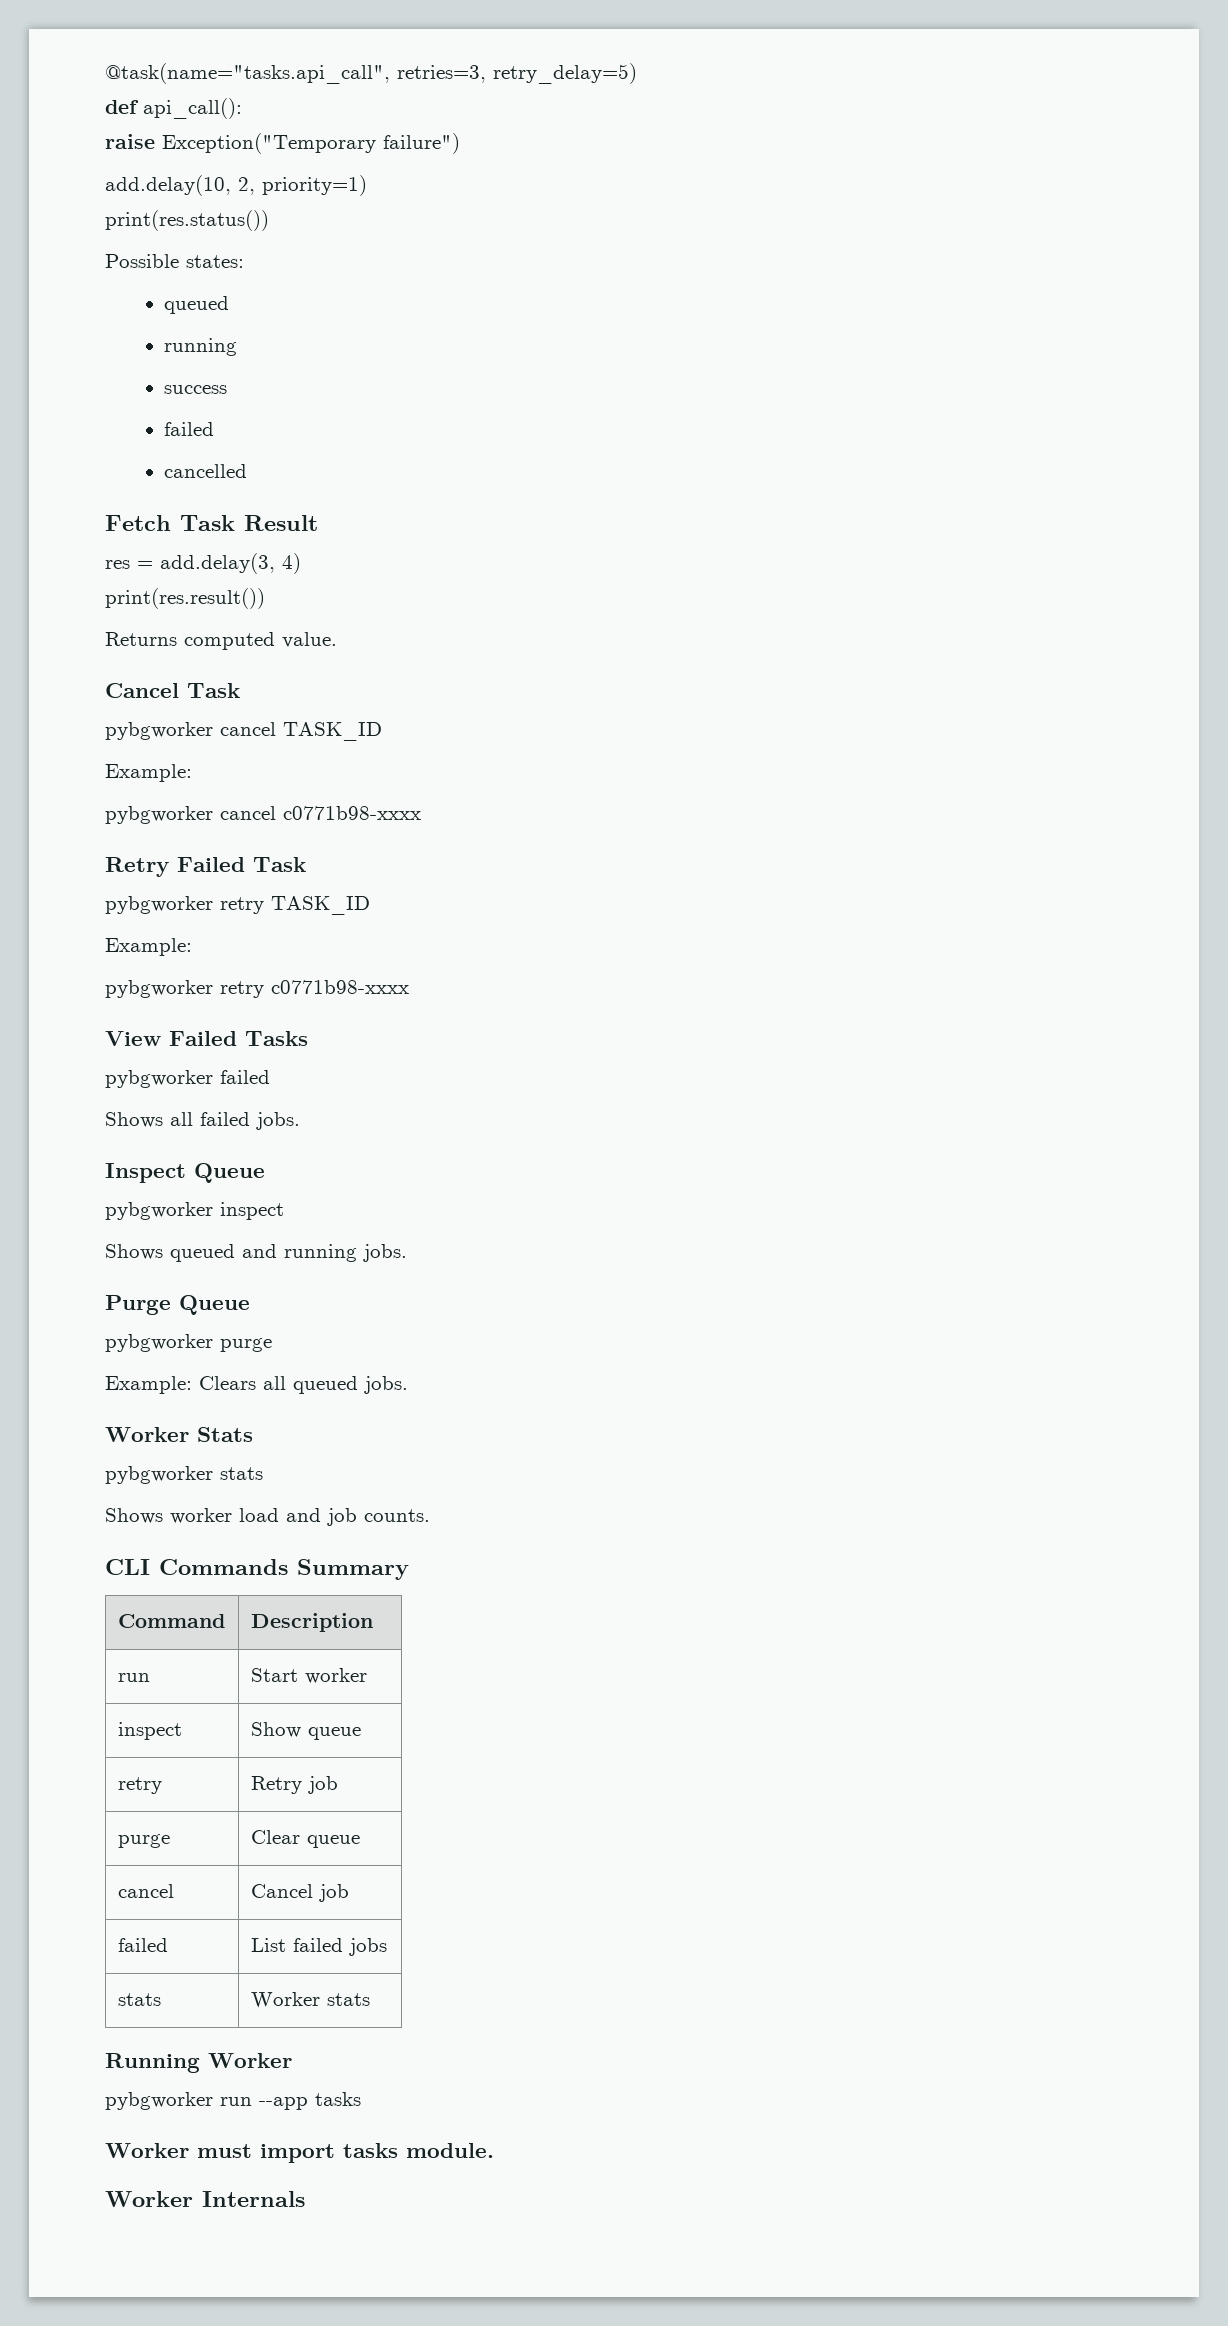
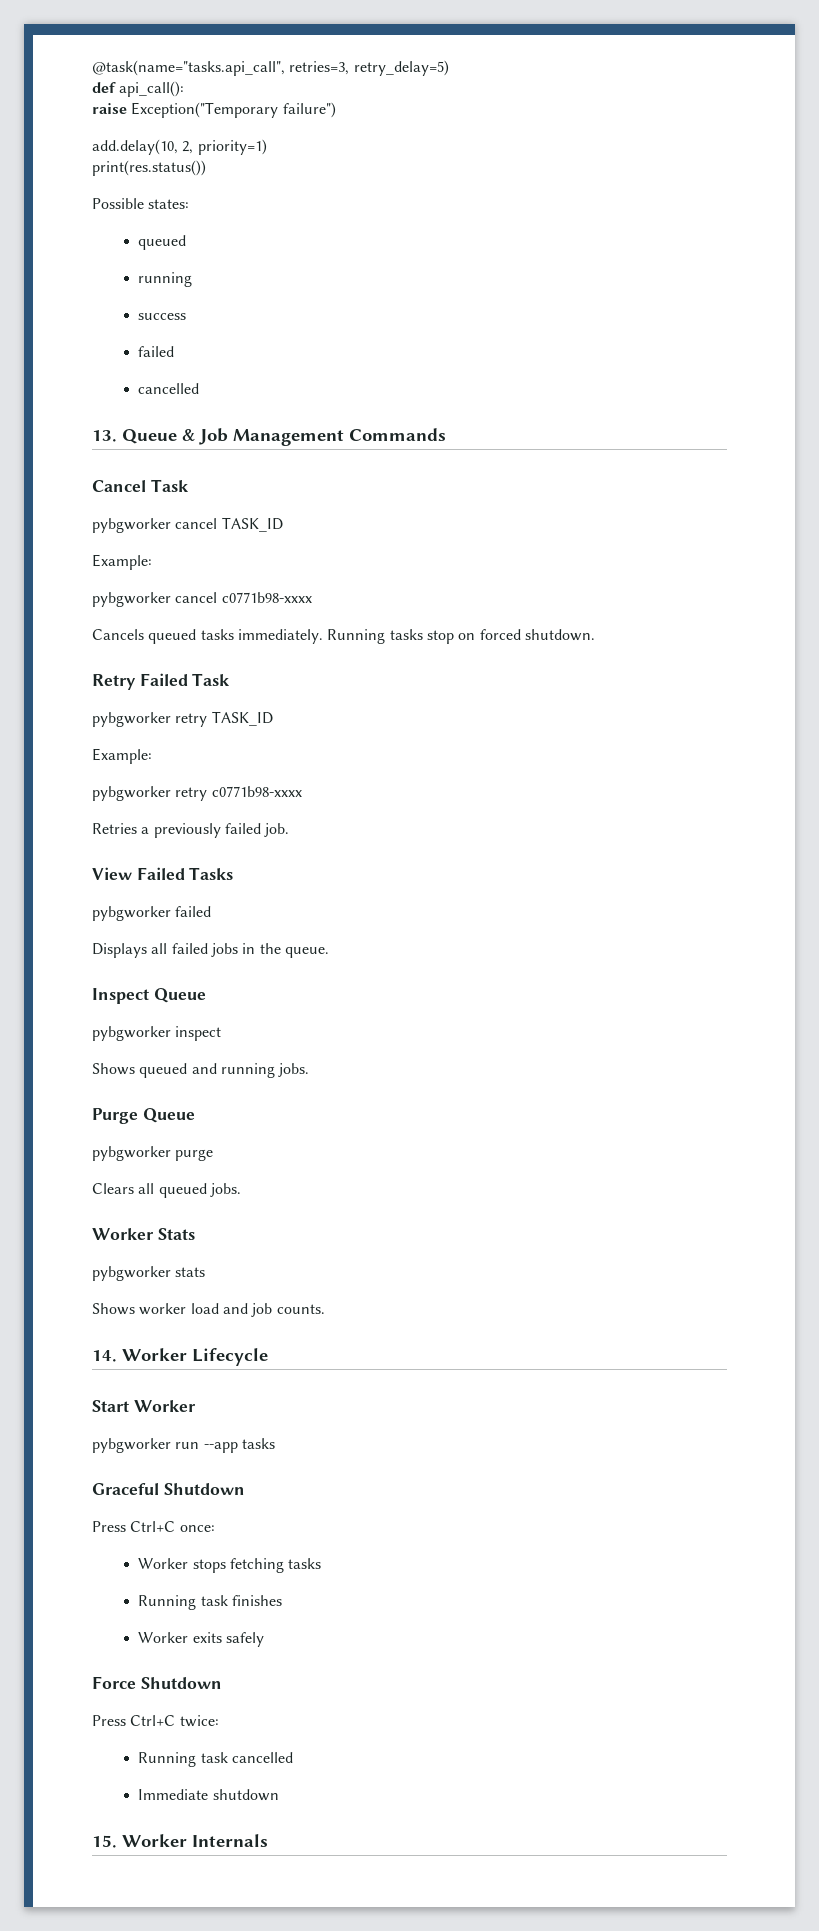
- Fetch Task Result
- res = add.delay(3, 4)
- print(res.result())
- Returns computed value.
+ 13. Queue & Job Management Commands
+ Cancels queued tasks immediately. Running tasks stop on forced shutdown.
+ Retries a previously failed job.
- Shows all failed jobs.
+ Displays all failed jobs in the queue.
- Example: Clears all queued jobs.
+ Clears all queued jobs.
- CLI Commands Summary
- Command | Description
- run | Start worker
- inspect | Show queue
- retry | Retry job
- purge | Clear queue
- cancel | Cancel job
- failed | List failed jobs
- stats | Worker stats
- Running Worker
+ 14. Worker Lifecycle
+ Start Worker
- Worker must import tasks module.
- Worker Internals
+ Graceful Shutdown
+ Press Ctrl+C once:
+ Worker stops fetching tasks
+ Running task finishes
+ Worker exits safely
+ Force Shutdown
+ Press Ctrl+C twice:
+ Running task cancelled
+ Immediate shutdown
+ 15. Worker Internals

